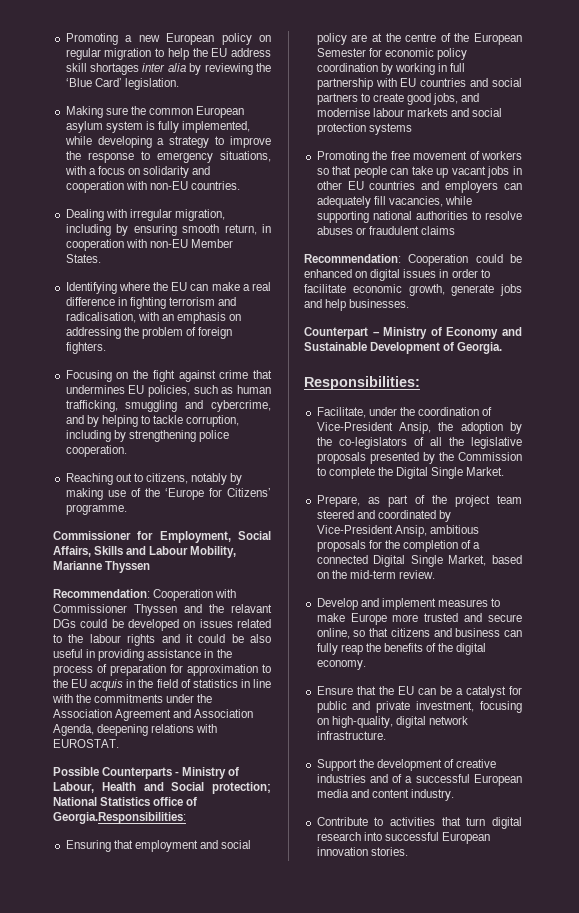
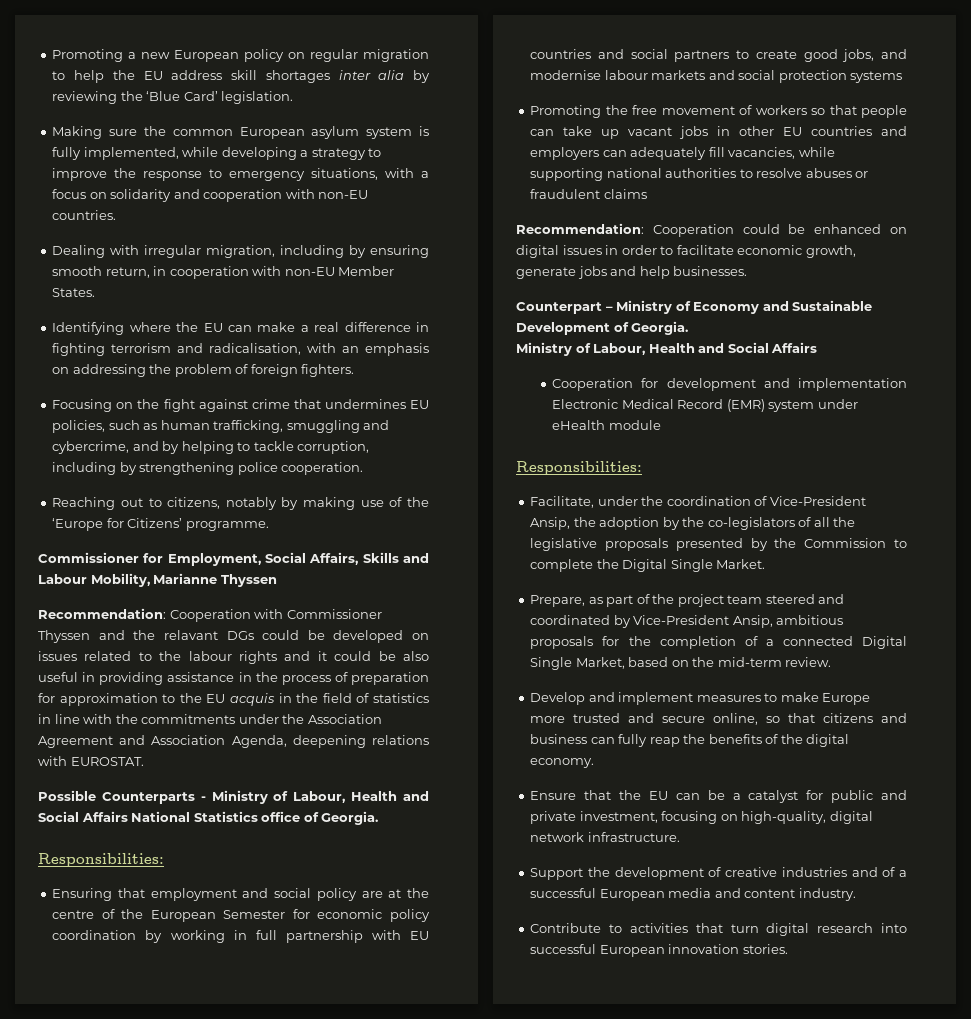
- Possible Counterparts - Ministry of Labour, Health and Social protection; National Statistics office of Georgia.Responsibilities:
+ Possible Counterparts - Ministry of Labour, Health and Social Affairs National Statistics office of Georgia.
+ Responsibilities:
  Counterpart – Ministry of Economy and Sustainable Development of Georgia.
+ Ministry of Labour, Health and Social Affairs
+ Cooperation for development and implementation Electronic Medical Record (EMR) system under eHealth module

